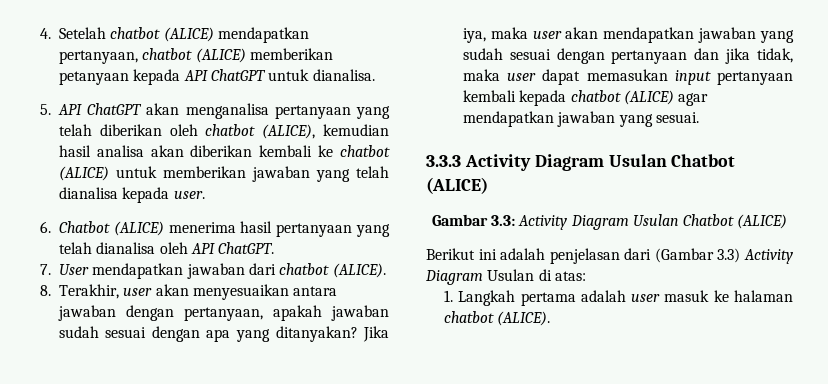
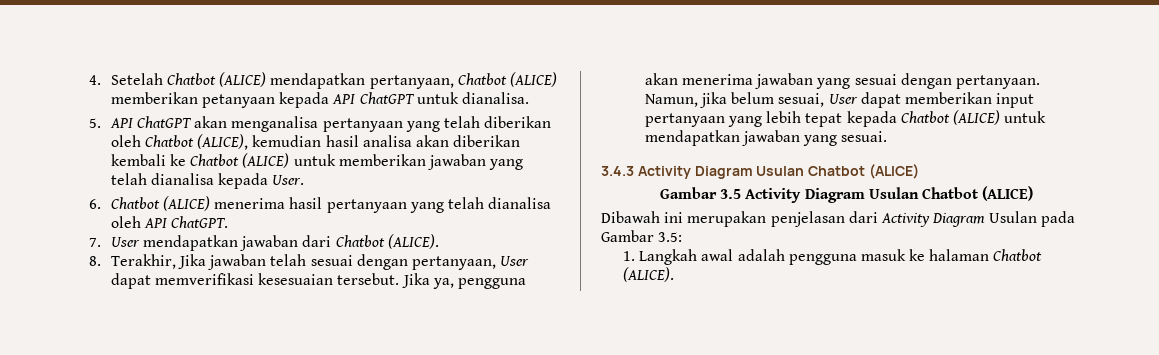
- 4. Setelah chatbot (ALICE) mendapatkan pertanyaan, chatbot (ALICE) memberikan petanyaan kepada API ChatGPT untuk dianalisa.
+ 4. Setelah Chatbot (ALICE) mendapatkan pertanyaan, Chatbot (ALICE) memberikan petanyaan kepada API ChatGPT untuk dianalisa.
- 5. API ChatGPT akan menganalisa pertanyaan yang telah diberikan oleh chatbot (ALICE), kemudian hasil analisa akan diberikan kembali ke chatbot (ALICE) untuk memberikan jawaban yang telah dianalisa kepada user.
+ 5. API ChatGPT akan menganalisa pertanyaan yang telah diberikan oleh Chatbot (ALICE), kemudian hasil analisa akan diberikan kembali ke Chatbot (ALICE) untuk memberikan jawaban yang telah dianalisa kepada User.
- 7. User mendapatkan jawaban dari chatbot (ALICE).
+ 7. User mendapatkan jawaban dari Chatbot (ALICE).
- 8. Terakhir, user akan menyesuaikan antara jawaban dengan pertanyaan, apakah jawaban sudah sesuai dengan apa yang ditanyakan? Jika iya, maka user akan mendapatkan jawaban yang sudah sesuai dengan pertanyaan dan jika tidak, maka user dapat memasukan input pertanyaan kembali kepada chatbot (ALICE) agar mendapatkan jawaban yang sesuai.
+ 8. Terakhir, Jika jawaban telah sesuai dengan pertanyaan, User dapat memverifikasi kesesuaian tersebut. Jika ya, pengguna akan menerima jawaban yang sesuai dengan pertanyaan. Namun, jika belum sesuai, User dapat memberikan input pertanyaan yang lebih tepat kepada Chatbot (ALICE) untuk mendapatkan jawaban yang sesuai.
- 3.3.3 Activity Diagram Usulan Chatbot (ALICE)
+ 3.4.3 Activity Diagram Usulan Chatbot (ALICE)
- Gambar 3.3: Activity Diagram Usulan Chatbot (ALICE)
- Berikut ini adalah penjelasan dari (Gambar 3.3) Activity Diagram Usulan di atas:
+ Gambar 3.5 Activity Diagram Usulan Chatbot (ALICE)
+ Dibawah ini merupakan penjelasan dari Activity Diagram Usulan pada Gambar 3.5:
- 1. Langkah pertama adalah user masuk ke halaman chatbot (ALICE).
+ 1. Langkah awal adalah pengguna masuk ke halaman Chatbot (ALICE).

